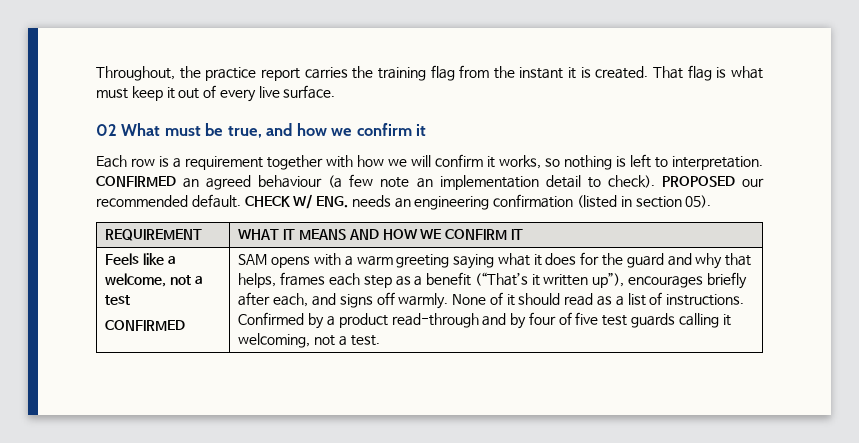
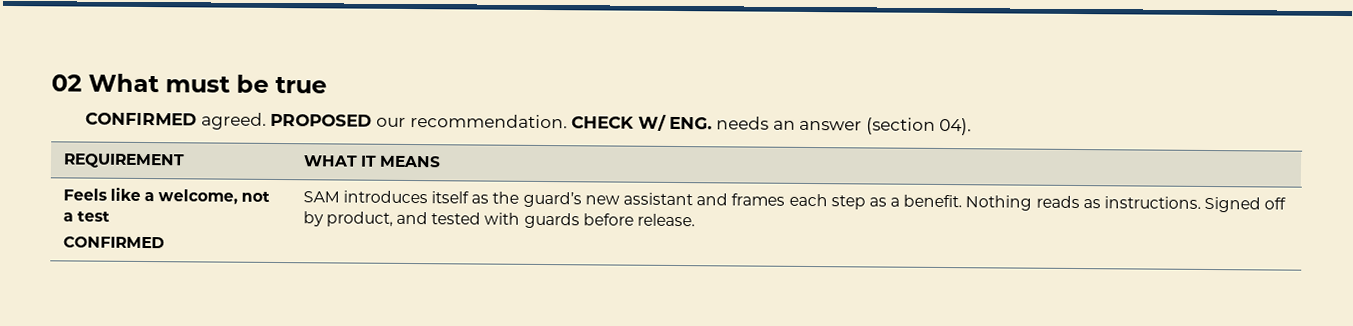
- Throughout, the practice report carries the training flag from the instant it is created. That flag is what must keep it out of every live surface.
- 02 What must be true, and how we confirm it
- Each row is a requirement together with how we will confirm it works, so nothing is left to interpretation. CONFIRMED an agreed behaviour (a few note an implementation detail to check). PROPOSED our recommended default.
+ 02 What must be true
+ CONFIRMED agreed. PROPOSED our recommendation.
- CHECK W/ ENG. needs an engineering confirmation (listed in section 05).
+ CHECK W/ ENG. needs an answer (section 04).
- REQUIREMENT | WHAT IT MEANS AND HOW WE CONFIRM IT
+ REQUIREMENT | WHAT IT MEANS
- SAM opens with a warm greeting saying what it does for the guard and why that helps, frames each step as a benefit (“That’s it written up”), encourages briefly after each, and signs off warmly. None of it should read as a list of instructions. Confirmed by a product read-through and by four of five test guards calling it welcoming, not a test.
+ SAM introduces itself as the guard’s new assistant and frames each step as a benefit. Nothing reads as instructions. Signed off by product, and tested with guards before release.

